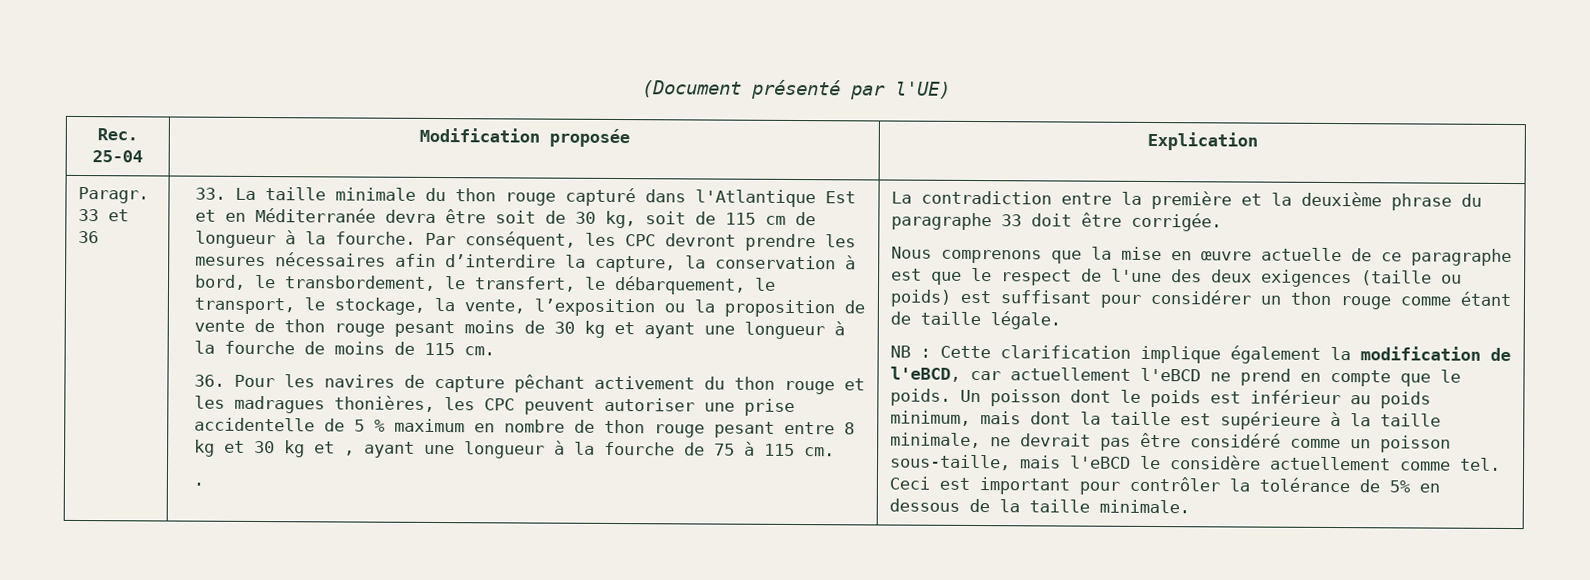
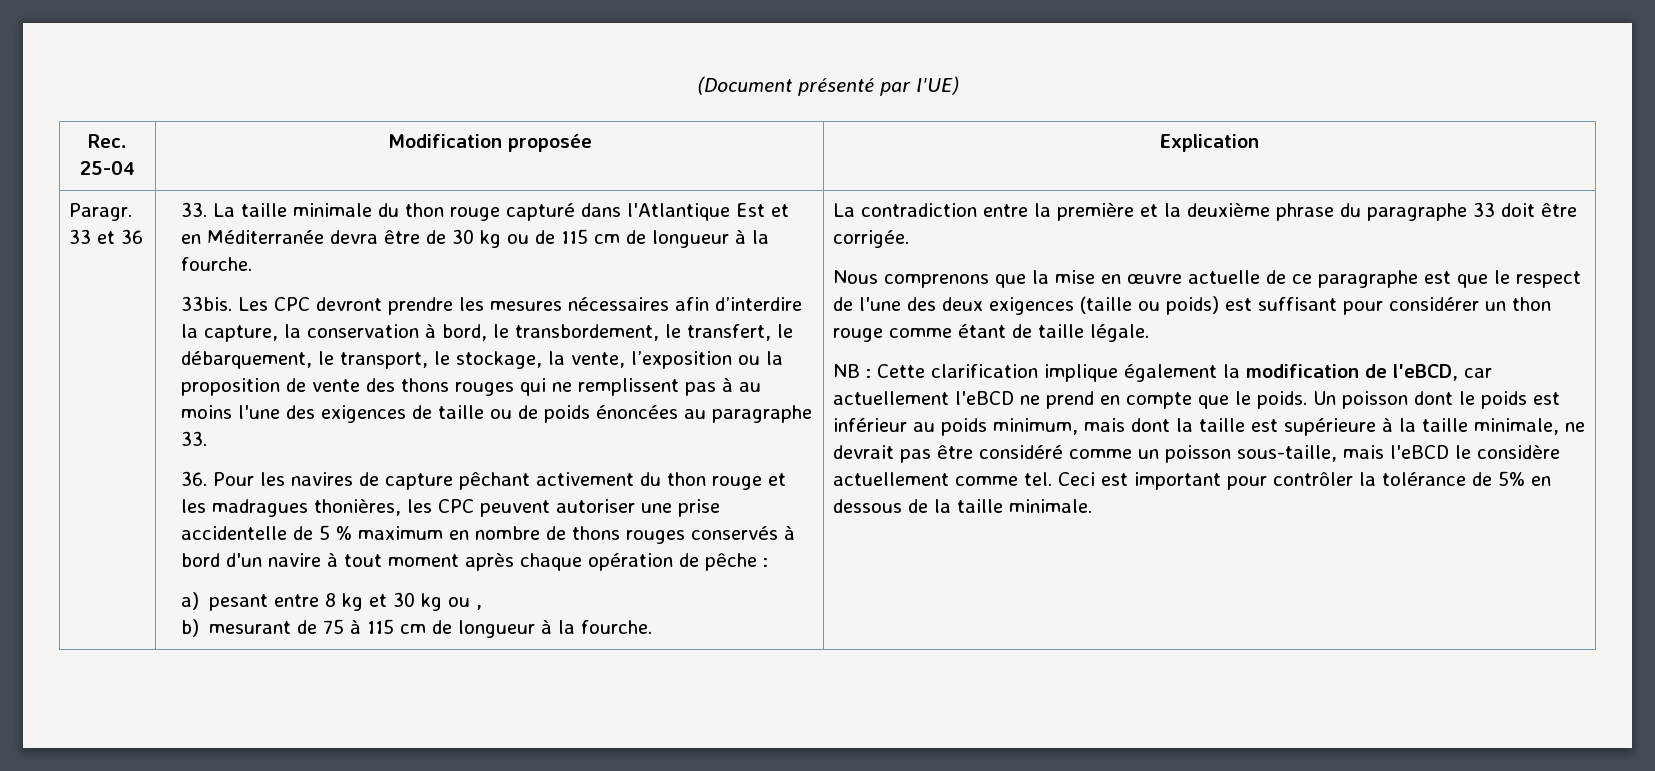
- 33. La taille minimale du thon rouge capturé dans l'Atlantique Est et en Méditerranée devra être soit de 30 kg, soit de 115 cm de longueur à la fourche. Par conséquent, les CPC devront prendre les mesures nécessaires afin d’interdire la capture, la conservation à bord, le transbordement, le transfert, le débarquement, le transport, le stockage, la vente, l’exposition ou la proposition de vente de thon rouge pesant moins de 30 kg et ayant une longueur à la fourche de moins de 115 cm.
+ 33. La taille minimale du thon rouge capturé dans l'Atlantique Est et en Méditerranée devra être de 30 kg ou de 115 cm de longueur à la fourche.
+ 33bis. Les CPC devront prendre les mesures nécessaires afin d’interdire la capture, la conservation à bord, le transbordement, le transfert, le débarquement, le transport, le stockage, la vente, l’exposition ou la proposition de vente des thons rouges qui ne remplissent pas à au moins l'une des exigences de taille ou de poids énoncées au paragraphe 33.
- 36. Pour les navires de capture pêchant activement du thon rouge et les madragues thonières, les CPC peuvent autoriser une prise accidentelle de 5 % maximum en nombre de thon rouge pesant entre 8 kg et 30 kg et , ayant une longueur à la fourche de 75 à 115 cm.
- .
+ 36. Pour les navires de capture pêchant activement du thon rouge et les madragues thonières, les CPC peuvent autoriser une prise accidentelle de 5 % maximum en nombre de thons rouges conservés à bord d'un navire à tout moment après chaque opération de pêche :
+ a) pesant entre 8 kg et 30 kg ou ,
+ b) mesurant de 75 à 115 cm de longueur à la fourche.

